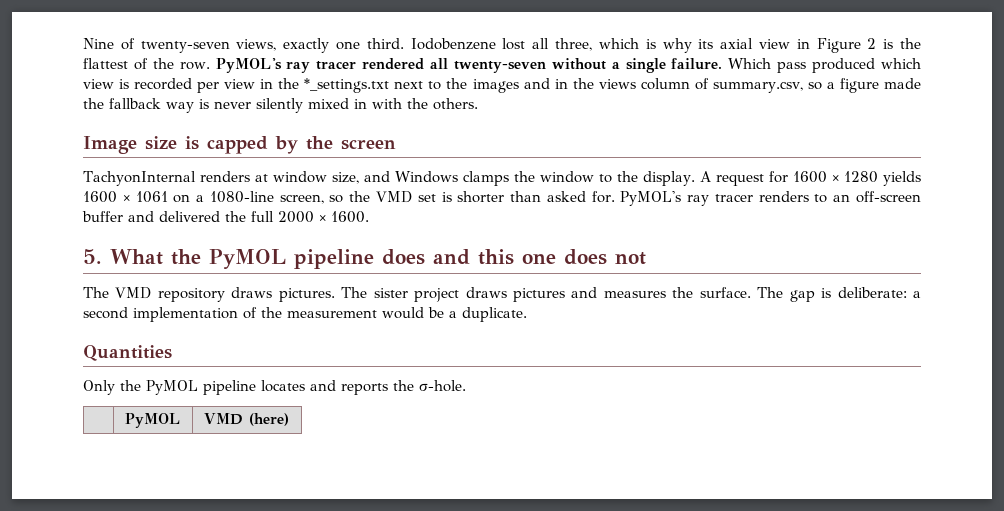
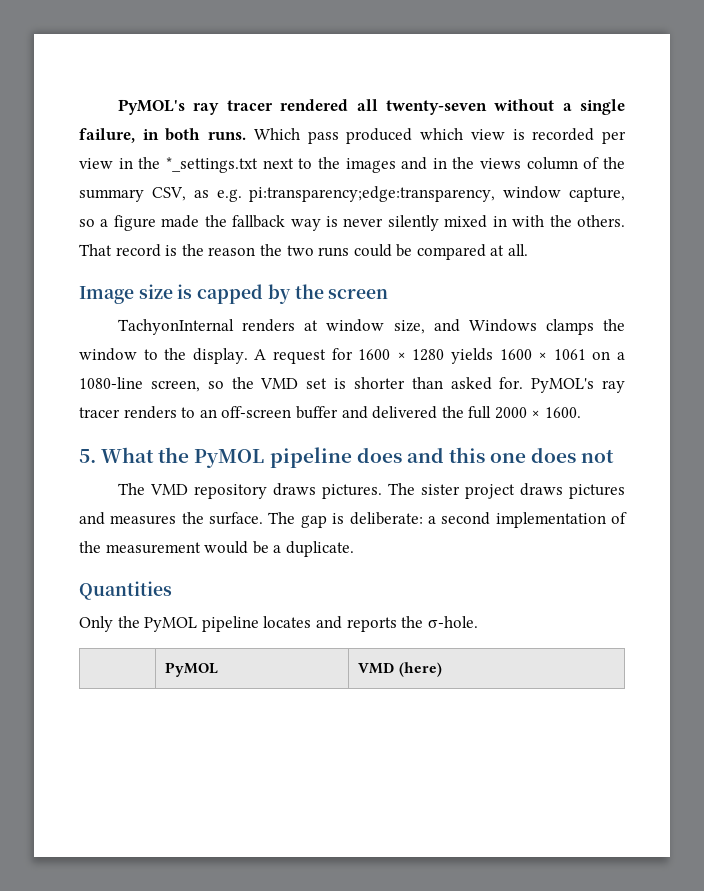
- Nine of twenty-seven views, exactly one third. Iodobenzene lost all three, which is why its axial view in Figure 2 is the flattest of the row. PyMOL's ray tracer rendered all twenty-seven without a single failure.
+ PyMOL's ray tracer rendered all twenty-seven without a single failure, in both runs.
- Which pass produced which view is recorded per view in the *_settings.txt next to the images and in the views column of summary.csv, so a figure made the fallback way is never silently mixed in with the others.
+ Which pass produced which view is recorded per view in the *_settings.txt next to the images and in the views column of the summary CSV, as e.g. pi:transparency;edge:transparency, window capture, so a figure made the fallback way is never silently mixed in with the others. That record is the reason the two runs could be compared at all.

